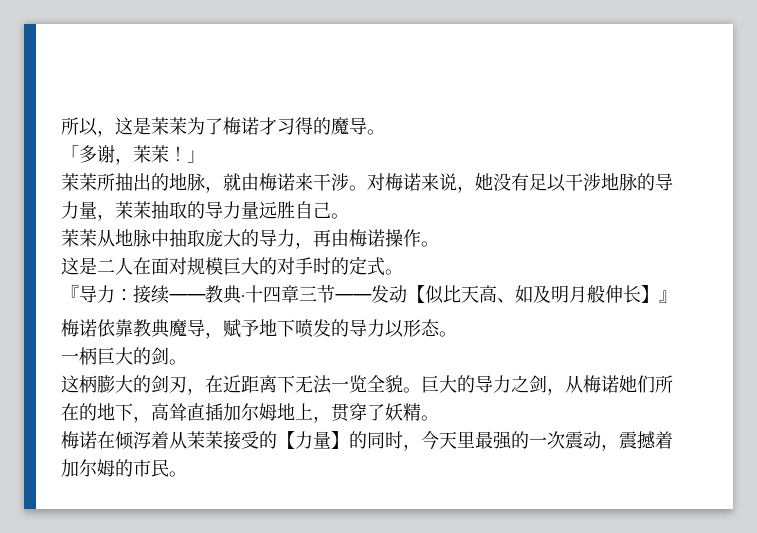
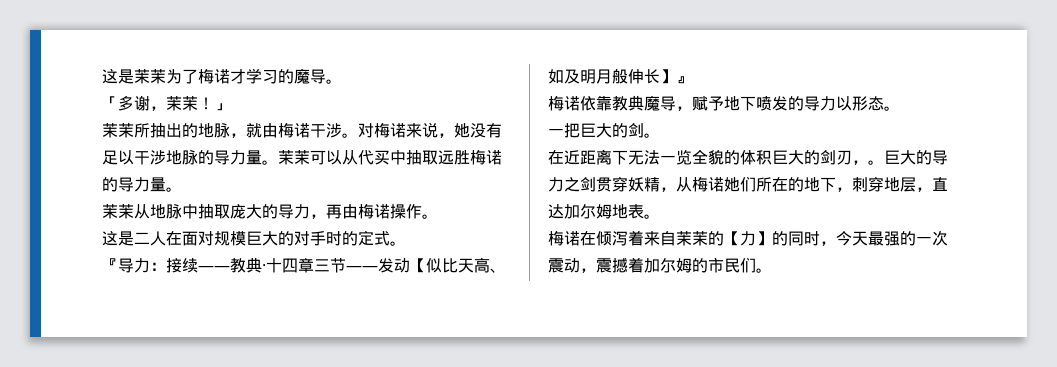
- 所以，这是茉茉为了梅诺才习得的魔导。
+ 这是茉茉为了梅诺才学习的魔导。
- 茉茉所抽出的地脉，就由梅诺来干涉。
+ 茉茉所抽出的地脉，就由梅诺干涉。
- 对梅诺来说，她没有足以干涉地脉的导力量，茉茉抽取的导力量远胜自己。
+ 对梅诺来说，她没有足以干涉地脉的导力量。茉茉可以从代买中抽取远胜梅诺的导力量。
- 一柄巨大的剑。
+ 一把巨大的剑。
- 这柄膨大的剑刃，在近距离下无法一览全貌。
+ 在近距离下无法一览全貌的体积巨大的剑刃，。
- 巨大的导力之剑，从梅诺她们所在的地下，高耸直插加尔姆地上，贯穿了妖精。
+ 巨大的导力之剑贯穿妖精，从梅诺她们所在的地下，刺穿地层，直达加尔姆地表。
- 梅诺在倾泻着从茉茉接受的【力量】的同时，今天里最强的一次震动，震撼着加尔姆的市民。
+ 梅诺在倾泻着来自茉茉的【力】的同时，今天最强的一次震动，震撼着加尔姆的市民们。

